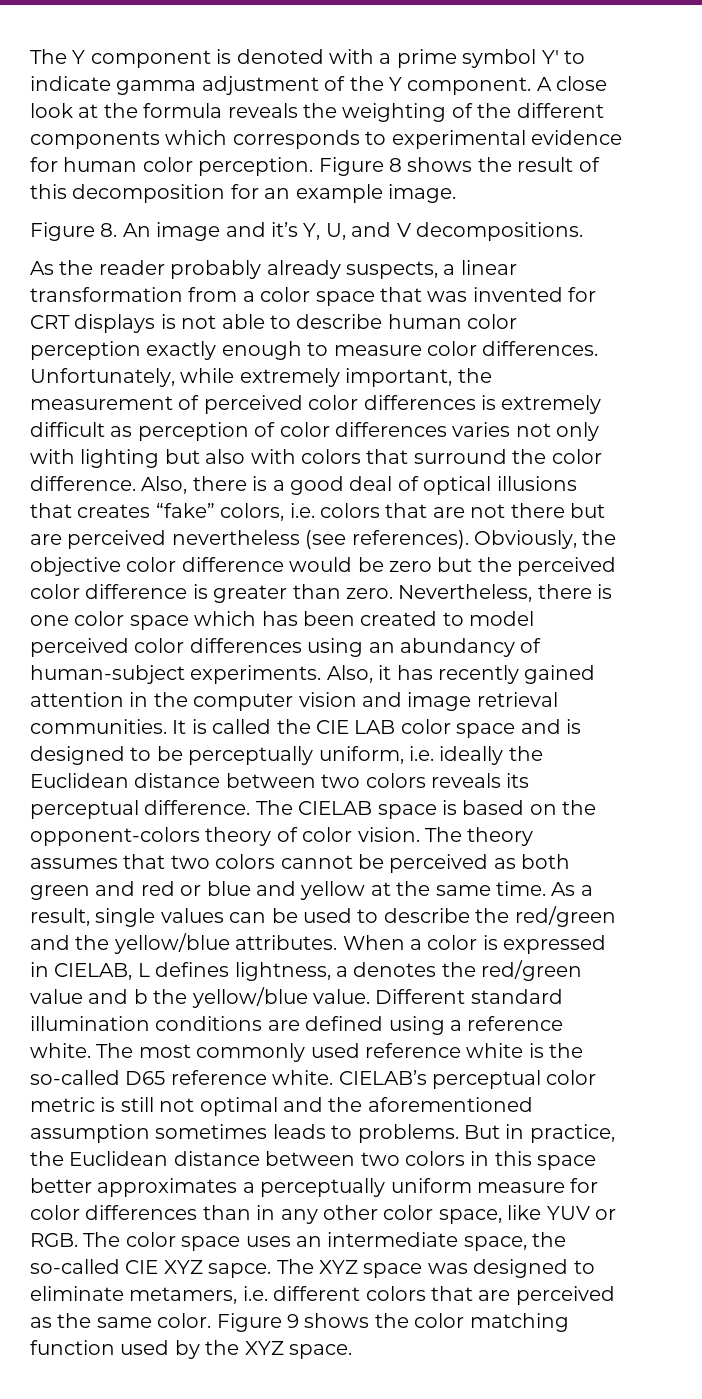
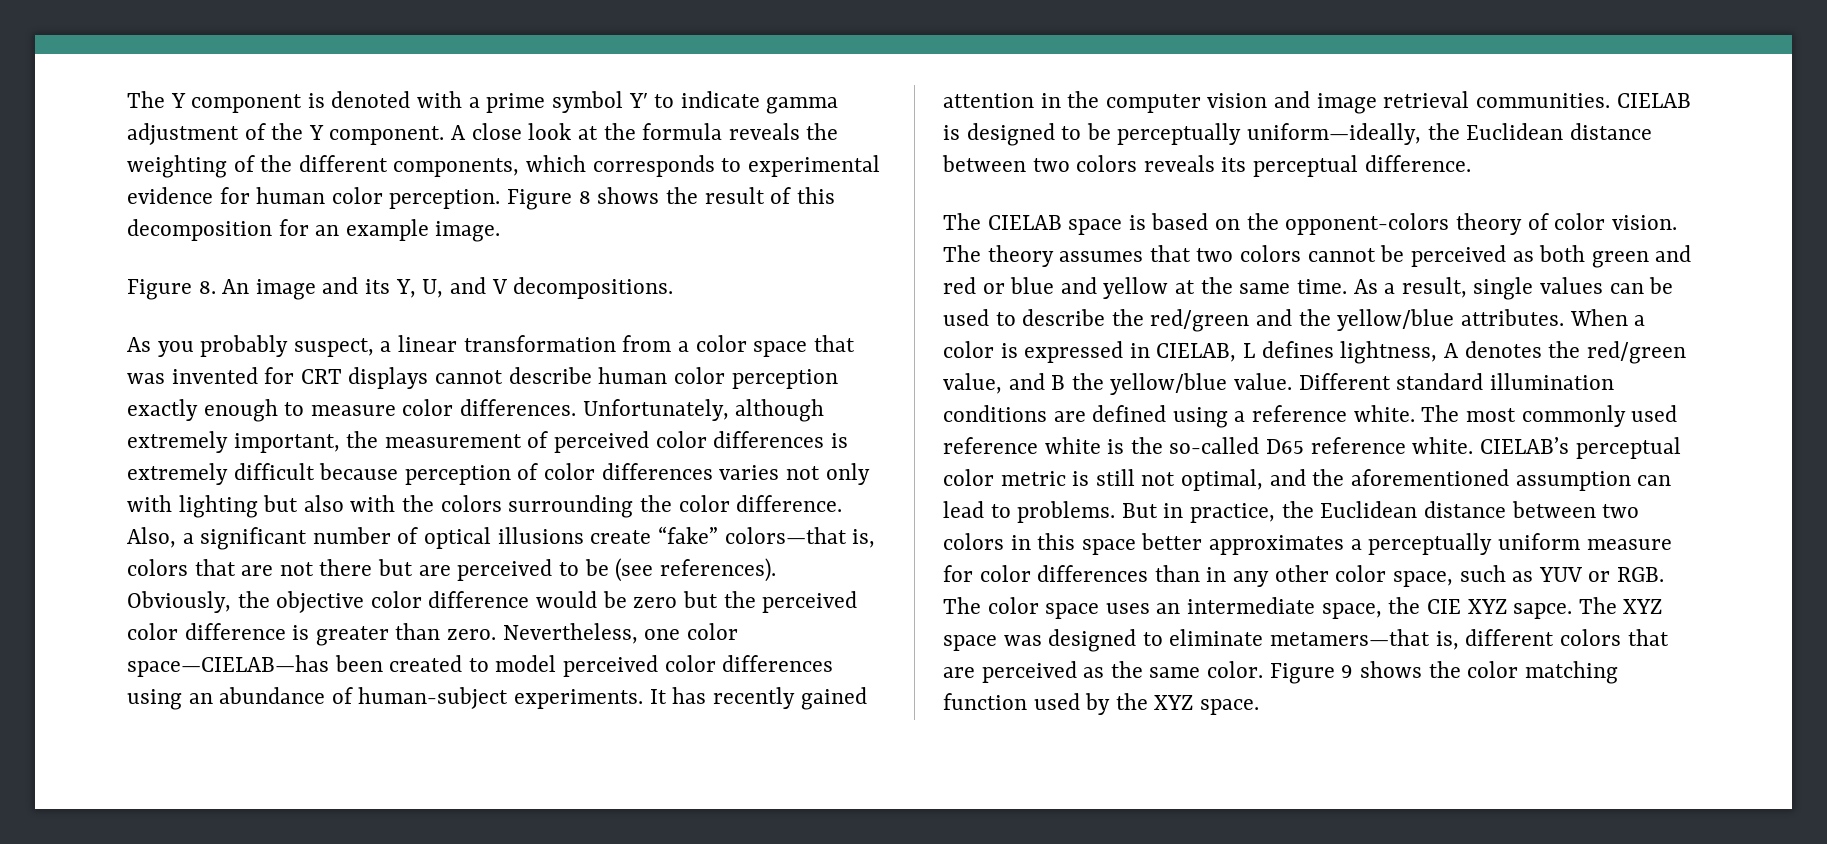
- A close look at the formula reveals the weighting of the different components which corresponds to experimental evidence for human color perception.
+ A close look at the formula reveals the weighting of the different components, which corresponds to experimental evidence for human color perception.
- Figure 8. An image and it’s Y, U, and V decompositions.
+ Figure 8. An image and its Y, U, and V decompositions.
- As the reader probably already suspects, a linear transformation from a color space that was invented for CRT displays is not able to describe human color perception exactly enough to measure color differences.
+ As you probably suspect, a linear transformation from a color space that was invented for CRT displays cannot describe human color perception exactly enough to measure color differences.
- Unfortunately, while extremely important, the measurement of perceived color differences is extremely difficult as perception of color differences varies not only with lighting but also with colors that surround the color difference.
+ Unfortunately, although extremely important, the measurement of perceived color differences is extremely difficult because perception of color differences varies not only with lighting but also with the colors surrounding the color difference.
- Also, there is a good deal of optical illusions that creates “fake” colors, i.e. colors that are not there but are perceived nevertheless (see references).
+ Also, a significant number of optical illusions create “fake” colors—that is, colors that are not there but are perceived to be (see references).
- Nevertheless, there is one color space which has been created to model perceived color differences using an abundancy of human-subject experiments.
+ Nevertheless, one color space—CIELAB—has been created to model perceived color differences using an abundance of human-subject experiments.
- Also, it has recently gained attention in the computer vision and image retrieval communities.
+ It has recently gained attention in the computer vision and image retrieval communities.
- It is called the CIE LAB color space and is designed to be perceptually uniform, i.e. ideally the Euclidean distance between two colors reveals its perceptual difference. The CIELAB space is based on the opponent-colors theory of color vision.
+ CIELAB is designed to be perceptually uniform—ideally, the Euclidean distance between two colors reveals its perceptual difference.
+ The CIELAB space is based on the opponent-colors theory of color vision.
- When a color is expressed in CIELAB, L defines lightness, a denotes the red/green value and b the yellow/blue value.
+ When a color is expressed in CIELAB, L defines lightness, A denotes the red/green value, and B the yellow/blue value.
- CIELAB’s perceptual color metric is still not optimal and the aforementioned assumption sometimes leads to problems.
+ CIELAB’s perceptual color metric is still not optimal, and the aforementioned assumption can lead to problems.
- But in practice, the Euclidean distance between two colors in this space better approximates a perceptually uniform measure for color differences than in any other color space, like YUV or RGB. The color space uses an intermediate space, the so-called CIE XYZ sapce.
+ But in practice, the Euclidean distance between two colors in this space better approximates a perceptually uniform measure for color differences than in any other color space, such as YUV or RGB. The color space uses an intermediate space, the CIE XYZ sapce.
- The XYZ space was designed to eliminate metamers, i.e. different colors that are perceived as the same color.
+ The XYZ space was designed to eliminate metamers—that is, different colors that are perceived as the same color.

